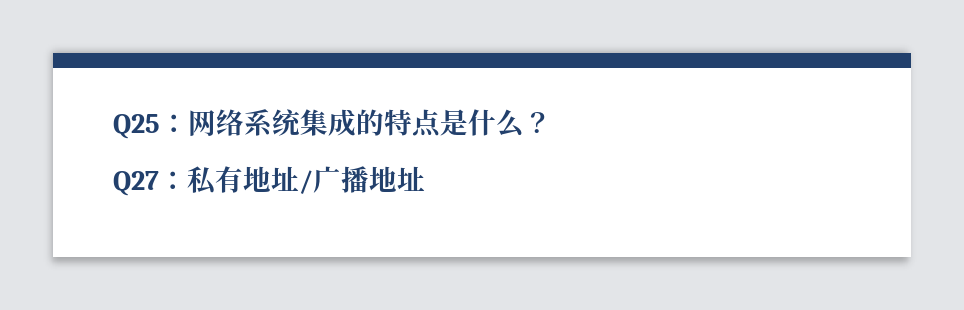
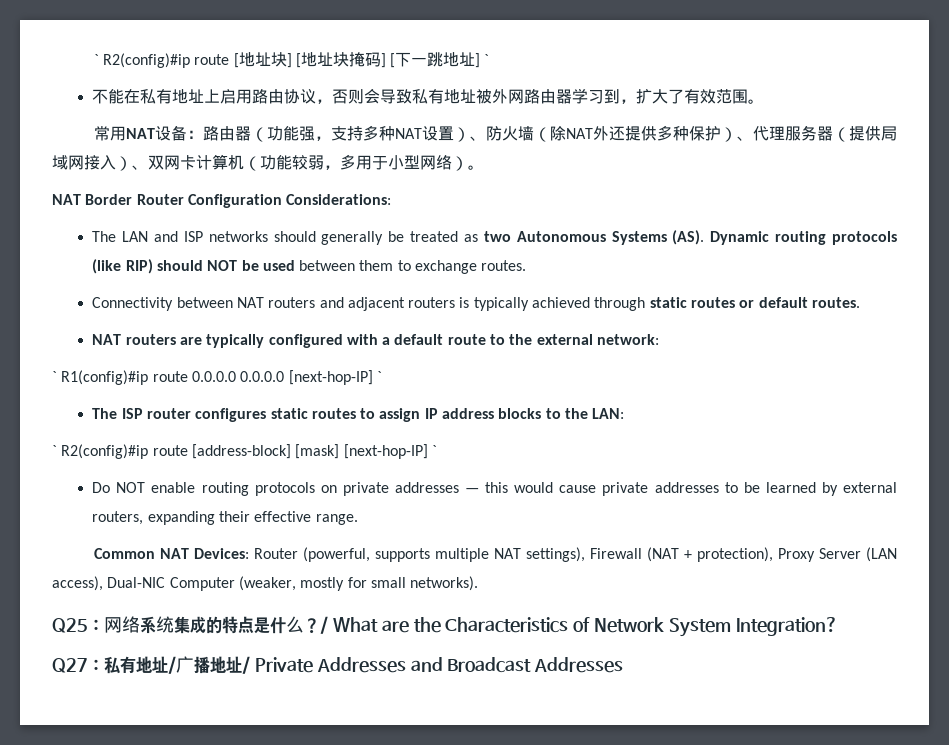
+ ` R2(config)#ip route [地址块] [地址块掩码] [下一跳地址] `
+ 不能在私有地址上启用路由协议，否则会导致私有地址被外网路由器学习到，扩大了有效范围。
+ 常用NAT设备：路由器（功能强，支持多种NAT设置）、防火墙（除NAT外还提供多种保护）、代理服务器（提供局域网接入）、双网卡计算机（功能较弱，多用于小型网络）。
+ NAT Border Router Configuration Considerations:
+ The LAN and ISP networks should generally be treated as two Autonomous Systems (AS). Dynamic routing protocols (like RIP) should NOT be used between them to exchange routes.
+ Connectivity between NAT routers and adjacent routers is typically achieved through static routes or default routes.
+ NAT routers are typically configured with a default route to the external network:
+ ` R1(config)#ip route 0.0.0.0 0.0.0.0 [next-hop-IP] `
+ The ISP router configures static routes to assign IP address blocks to the LAN:
+ ` R2(config)#ip route [address-block] [mask] [next-hop-IP] `
+ Do NOT enable routing protocols on private addresses — this would cause private addresses to be learned by external routers, expanding their effective range.
+ Common NAT Devices: Router (powerful, supports multiple NAT settings), Firewall (NAT + protection), Proxy Server (LAN access), Dual-NIC Computer (weaker, mostly for small networks).
+ / What are the Characteristics of Network System Integration?
- Q27：私有地址/广播地址
+ Q27：私有地址/广播地址/ Private Addresses and Broadcast Addresses

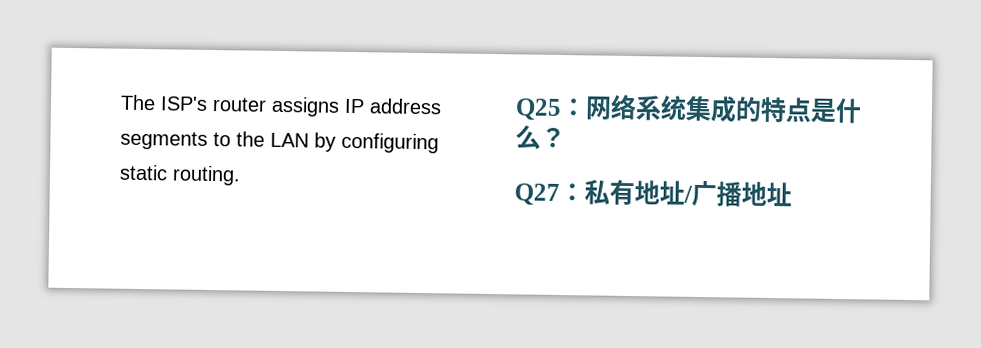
- ` R2(config)#ip route [地址块] [地址块掩码] [下一跳地址] `
- 不能在私有地址上启用路由协议，否则会导致私有地址被外网路由器学习到，扩大了有效范围。
- 常用NAT设备：路由器（功能强，支持多种NAT设置）、防火墙（除NAT外还提供多种保护）、代理服务器（提供局域网接入）、双网卡计算机（功能较弱，多用于小型网络）。
- NAT Border Router Configuration Considerations:
- The LAN and ISP networks should generally be treated as two Autonomous Systems (AS). Dynamic routing protocols (like RIP) should NOT be used between them to exchange routes.
- Connectivity between NAT routers and adjacent routers is typically achieved through static routes or default routes.
- NAT routers are typically configured with a default route to the external network:
- ` R1(config)#ip route 0.0.0.0 0.0.0.0 [next-hop-IP] `
- The ISP router configures static routes to assign IP address blocks to the LAN:
- ` R2(config)#ip route [address-block] [mask] [next-hop-IP] `
- Do NOT enable routing protocols on private addresses — this would cause private addresses to be learned by external routers, expanding their effective range.
- Common NAT Devices: Router (powerful, supports multiple NAT settings), Firewall (NAT + protection), Proxy Server (LAN access), Dual-NIC Computer (weaker, mostly for small networks).
+ The ISP's router assigns IP address segments to the LAN by configuring static routing.
- / What are the Characteristics of Network System Integration?
- Q27：私有地址/广播地址/ Private Addresses and Broadcast Addresses
+ Q27：私有地址/广播地址

